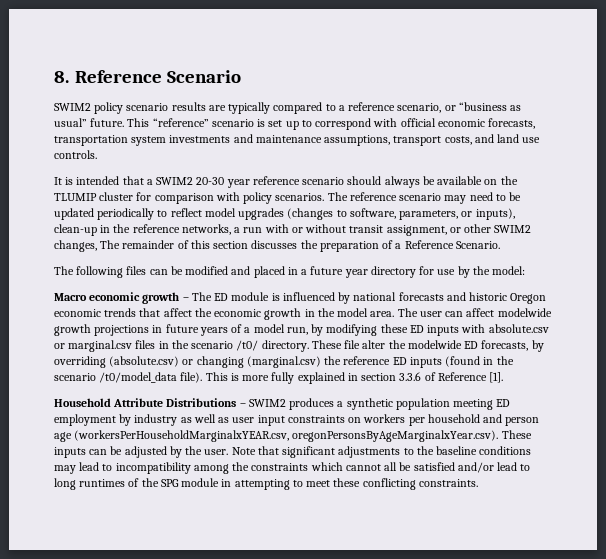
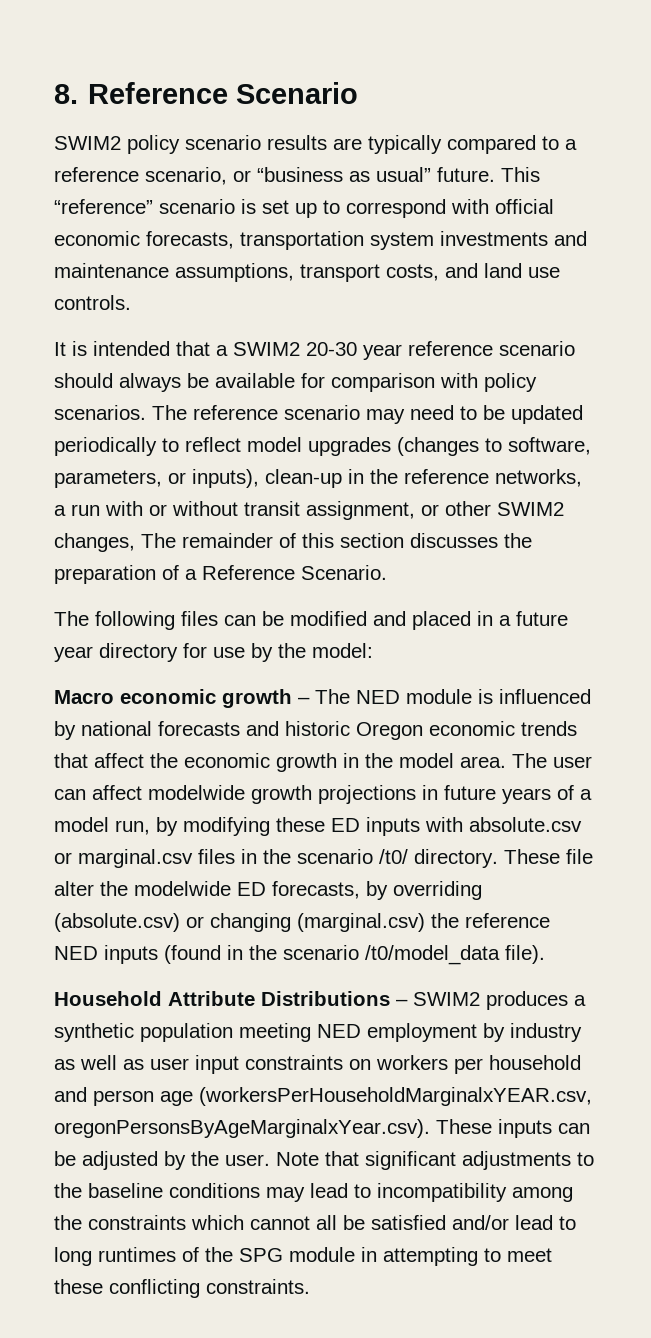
- It is intended that a SWIM2 20-30 year reference scenario should always be available on the TLUMIP cluster for comparison with policy scenarios.
+ It is intended that a SWIM2 20-30 year reference scenario should always be available for comparison with policy scenarios.
- Macro economic growth – The ED module is influenced by national forecasts and historic Oregon economic trends that affect the economic growth in the model area.
+ Macro economic growth – The NED module is influenced by national forecasts and historic Oregon economic trends that affect the economic growth in the model area.
- These file alter the modelwide ED forecasts, by overriding (absolute.csv) or changing (marginal.csv) the reference ED inputs (found in the scenario /t0/model_data file). This is more fully explained in section 3.3.6 of Reference [1].
+ These file alter the modelwide ED forecasts, by overriding (absolute.csv) or changing (marginal.csv) the reference NED inputs (found in the scenario /t0/model_data file).
- Household Attribute Distributions – SWIM2 produces a synthetic population meeting ED employment by industry as well as user input constraints on workers per household and person age (workersPerHouseholdMarginalxYEAR.csv, oregonPersonsByAgeMarginalxYear.csv). These inputs can be adjusted by the user.
+ Household Attribute Distributions – SWIM2 produces a synthetic population meeting NED employment by industry as well as user input constraints on workers per household and person age (workersPerHouseholdMarginalxYEAR.csv, oregonPersonsByAgeMarginalxYear.csv). These inputs can be adjusted by the user.

